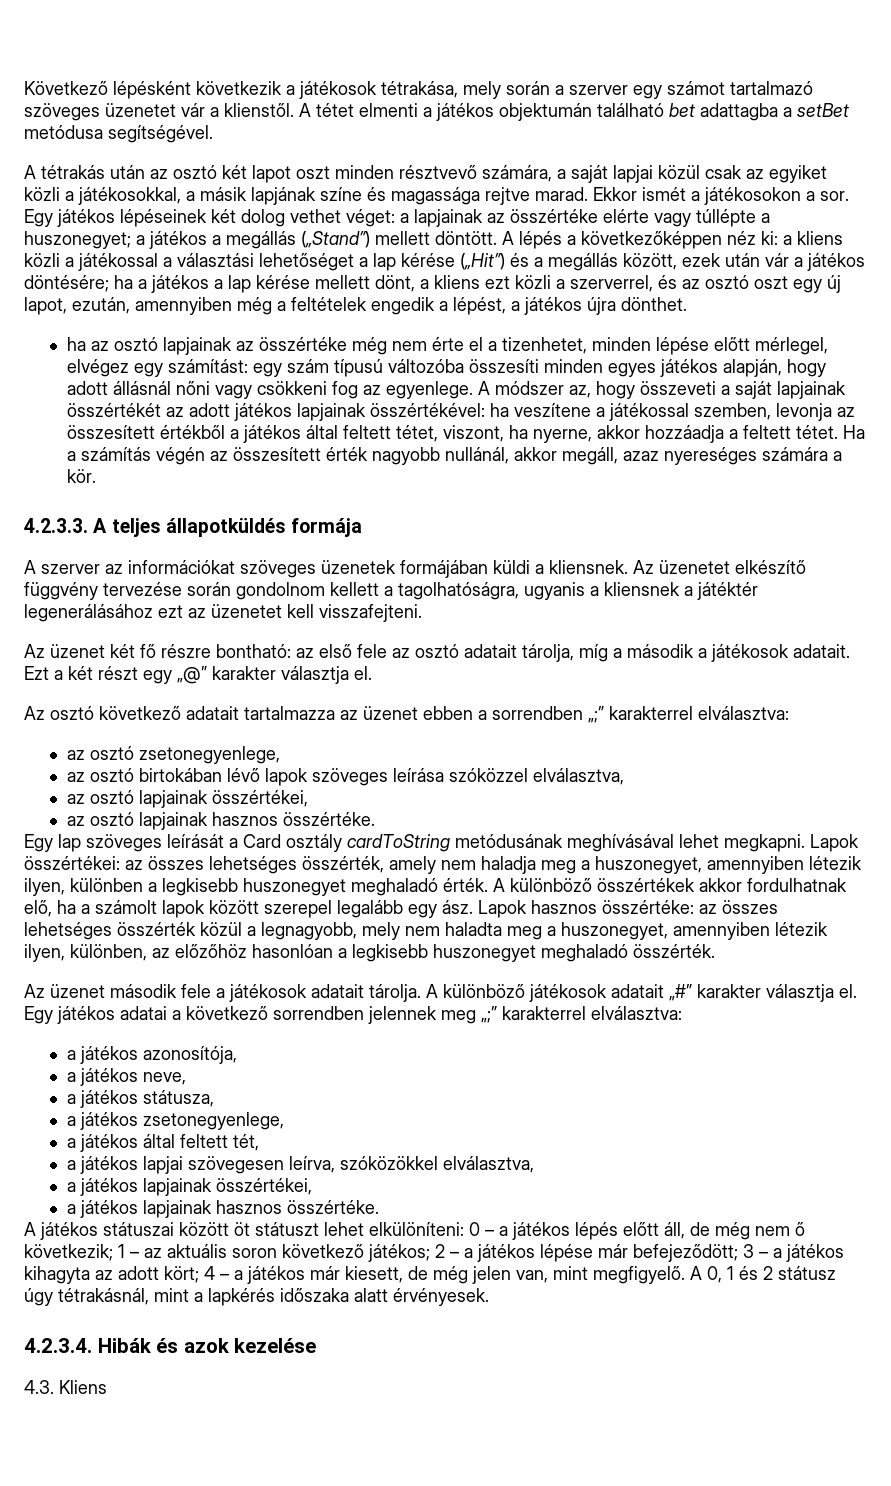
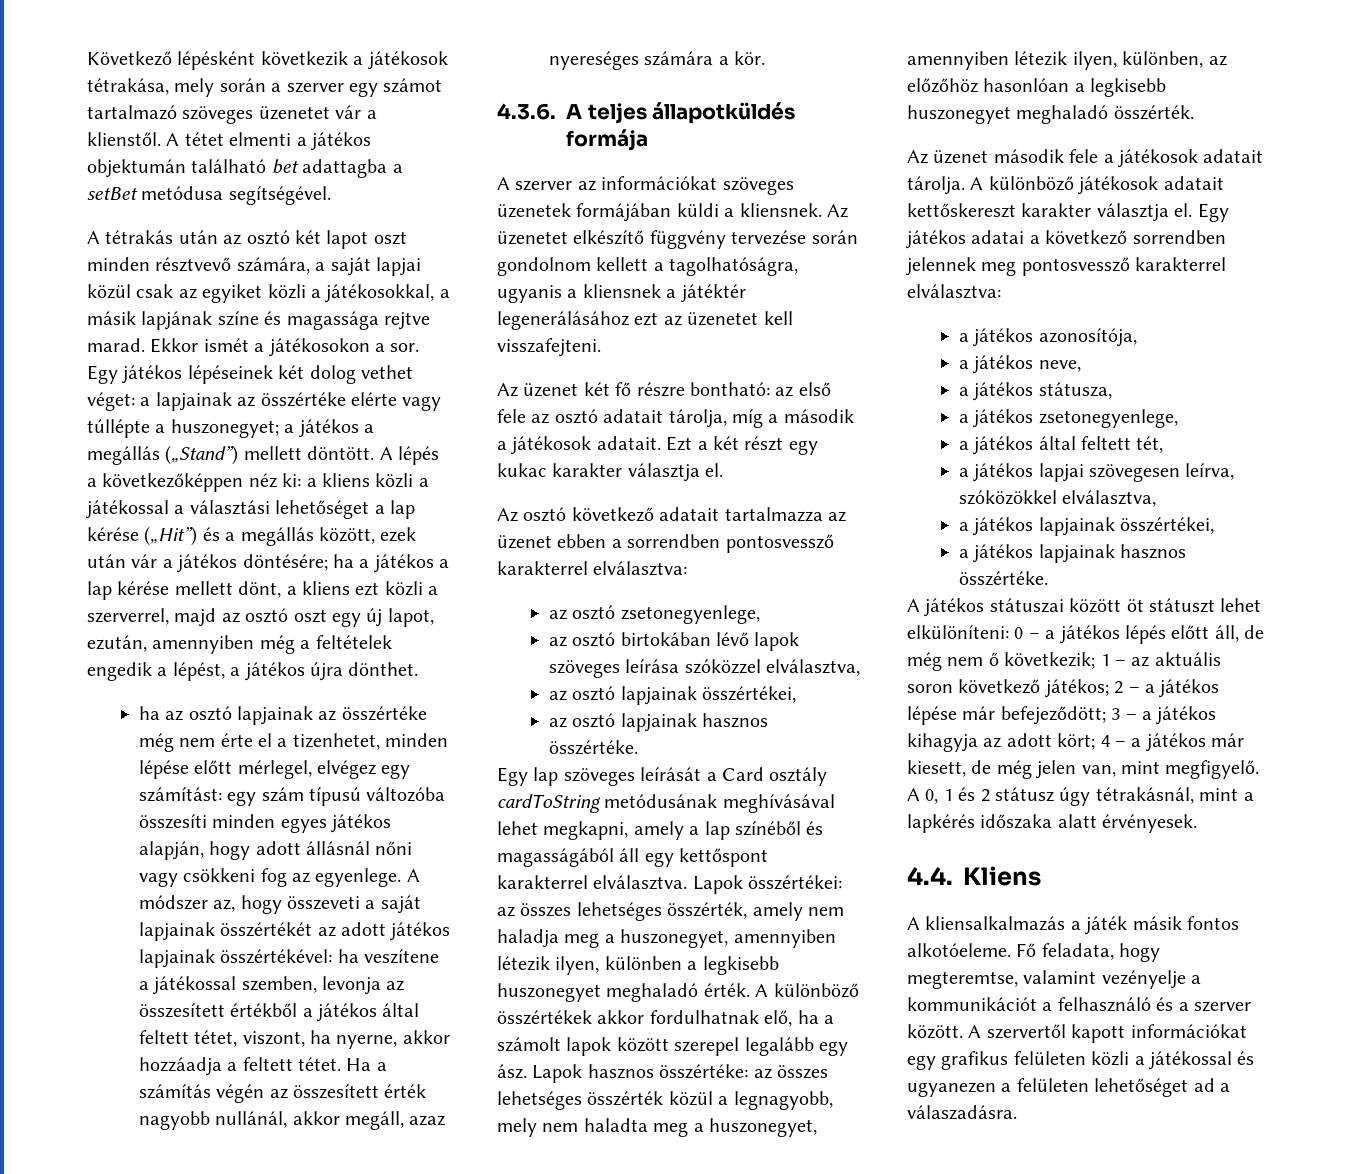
- A lépés a következőképpen néz ki: a kliens közli a játékossal a választási lehetőséget a lap kérése („Hit”) és a megállás között, ezek után vár a játékos döntésére; ha a játékos a lap kérése mellett dönt, a kliens ezt közli a szerverrel, és az osztó oszt egy új lapot, ezután, amennyiben még a feltételek engedik a lépést, a játékos újra dönthet.
+ A lépés a következőképpen néz ki: a kliens közli a játékossal a választási lehetőséget a lap kérése („Hit”) és a megállás között, ezek után vár a játékos döntésére; ha a játékos a lap kérése mellett dönt, a kliens ezt közli a szerverrel, majd az osztó oszt egy új lapot, ezután, amennyiben még a feltételek engedik a lépést, a játékos újra dönthet.
- 4.2.3.3. A teljes állapotküldés formája
+ 4.3.6. A teljes állapotküldés formája
- Ezt a két részt egy „@” karakter választja el.
+ Ezt a két részt egy kukac karakter választja el.
- Az osztó következő adatait tartalmazza az üzenet ebben a sorrendben „;” karakterrel elválasztva:
+ Az osztó következő adatait tartalmazza az üzenet ebben a sorrendben pontosvessző karakterrel elválasztva:
- Egy lap szöveges leírását a Card osztály cardToString metódusának meghívásával lehet megkapni.
+ Egy lap szöveges leírását a Card osztály cardToString metódusának meghívásával lehet megkapni, amely a lap színéből és magasságából áll egy kettőspont karakterrel elválasztva.
- A különböző játékosok adatait „#” karakter választja el.
+ A különböző játékosok adatait kettőskereszt karakter választja el.
- Egy játékos adatai a következő sorrendben jelennek meg „;” karakterrel elválasztva:
+ Egy játékos adatai a következő sorrendben jelennek meg pontosvessző karakterrel elválasztva:
- A játékos státuszai között öt státuszt lehet elkülöníteni: 0 – a játékos lépés előtt áll, de még nem ő következik; 1 – az aktuális soron következő játékos; 2 – a játékos lépése már befejeződött; 3 – a játékos kihagyta az adott kört; 4 – a játékos már kiesett, de még jelen van, mint megfigyelő.
+ A játékos státuszai között öt státuszt lehet elkülöníteni: 0 – a játékos lépés előtt áll, de még nem ő következik; 1 – az aktuális soron következő játékos; 2 – a játékos lépése már befejeződött; 3 – a játékos kihagyja az adott kört; 4 – a játékos már kiesett, de még jelen van, mint megfigyelő.
- 4.2.3.4. Hibák és azok kezelése
- 4.3. Kliens
+ 4.4. Kliens
+ A kliensalkalmazás a játék másik fontos alkotóeleme. Fő feladata, hogy megteremtse, valamint vezényelje a kommunikációt a felhasználó és a szerver között. A szervertől kapott információkat egy grafikus felületen közli a játékossal és ugyanezen a felületen lehetőséget ad a válaszadásra.

